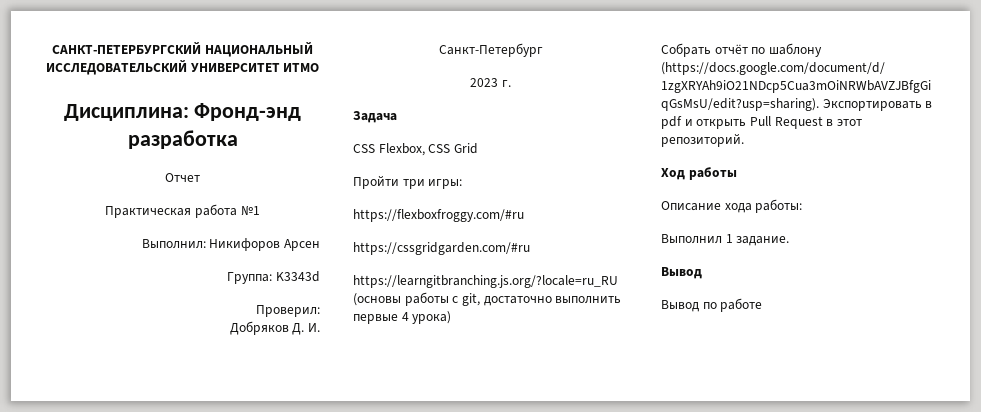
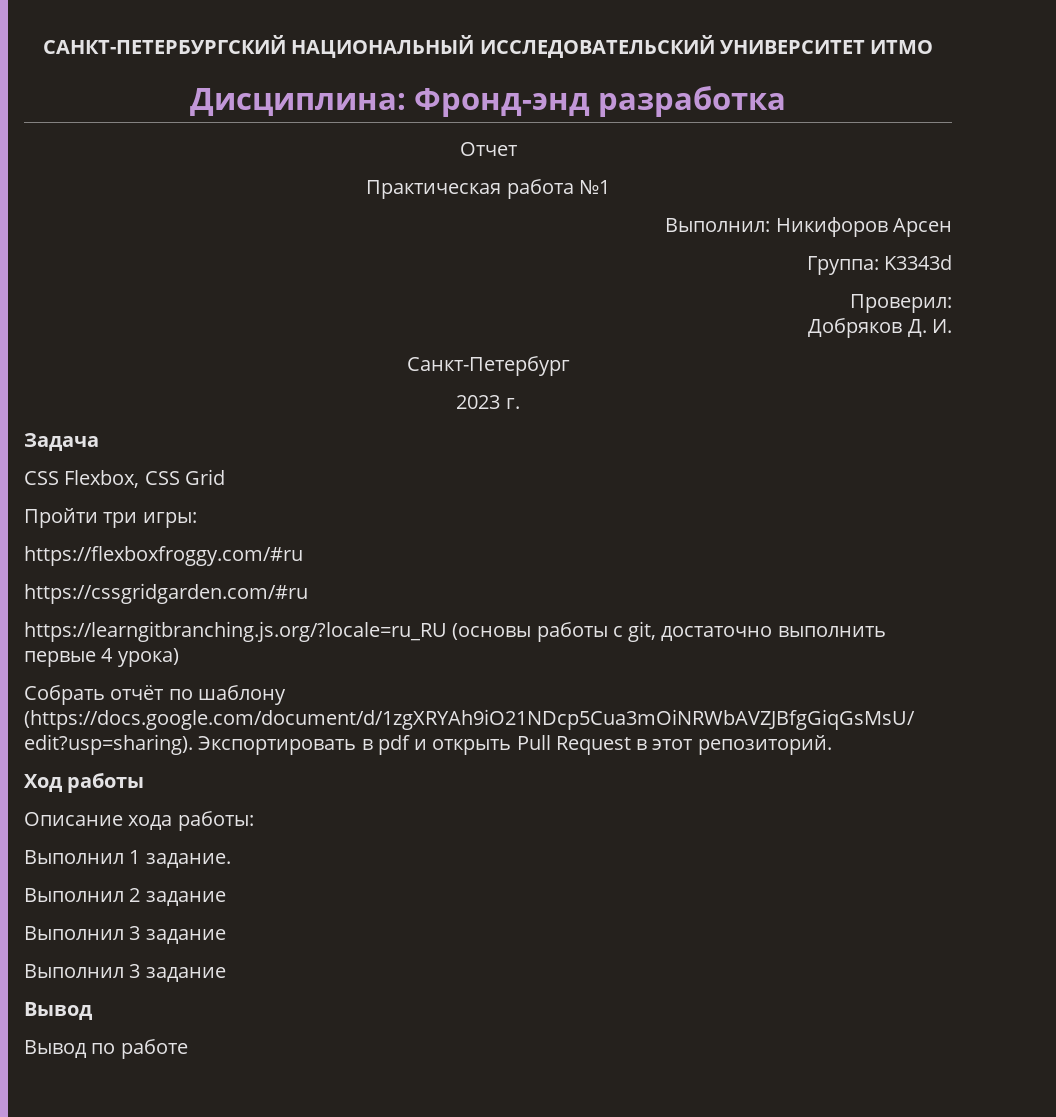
+ Выполнил 2 задание
+ Выполнил 3 задание
+ Выполнил 3 задание

